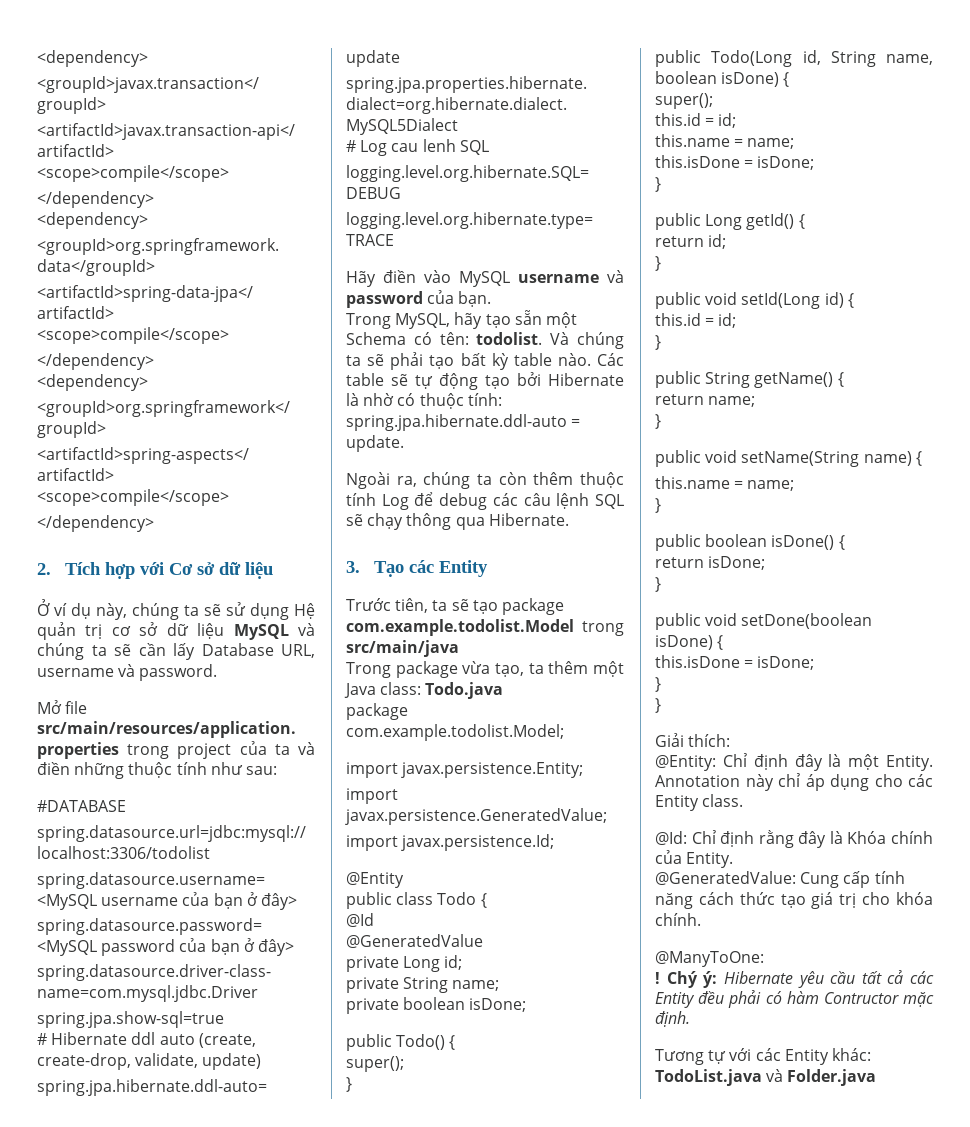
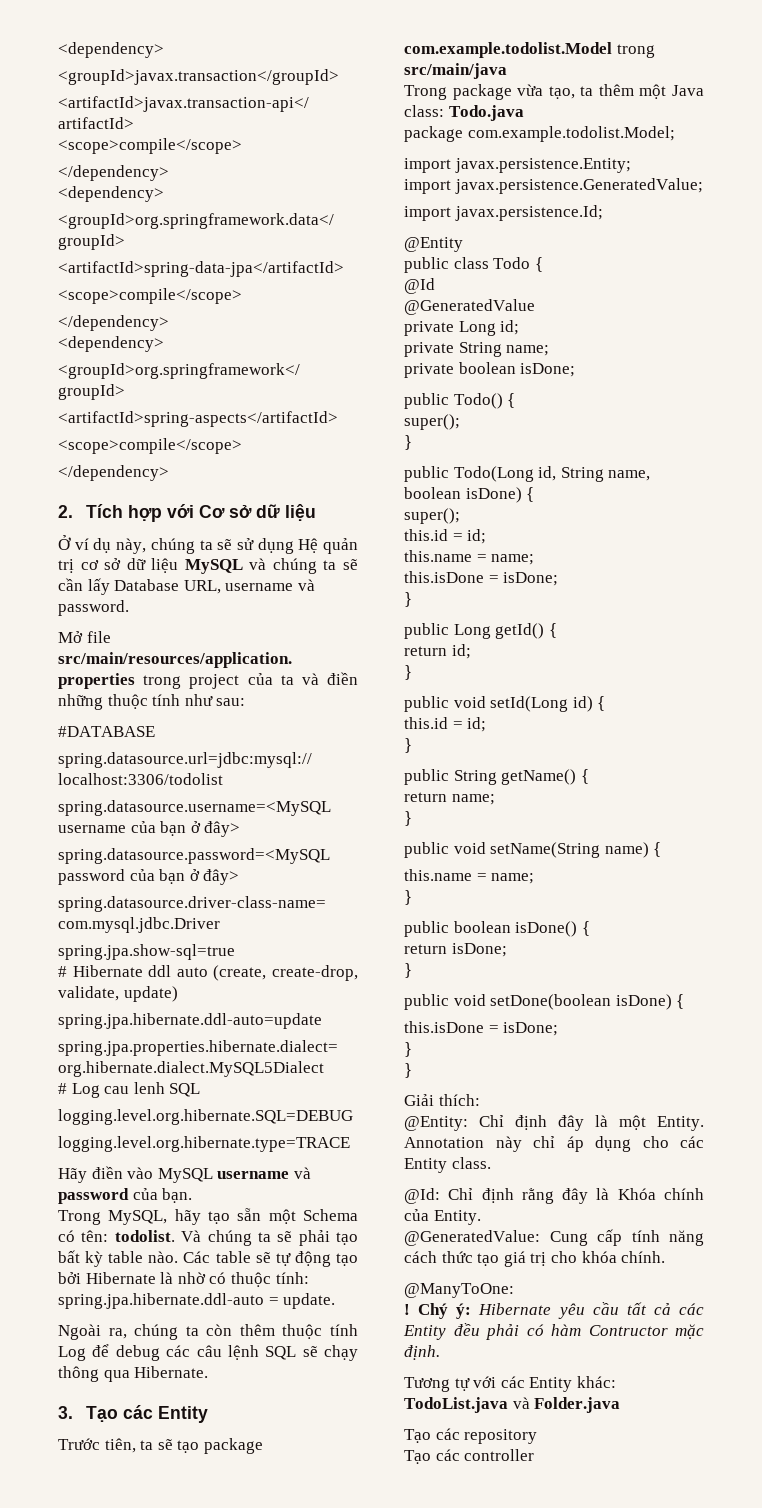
+ Tạo các repository
+ Tạo các controller

